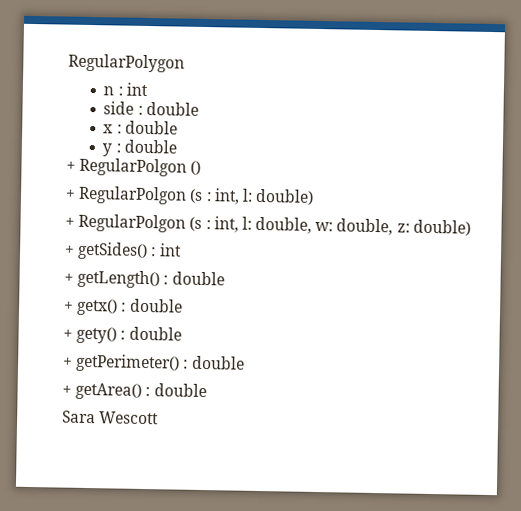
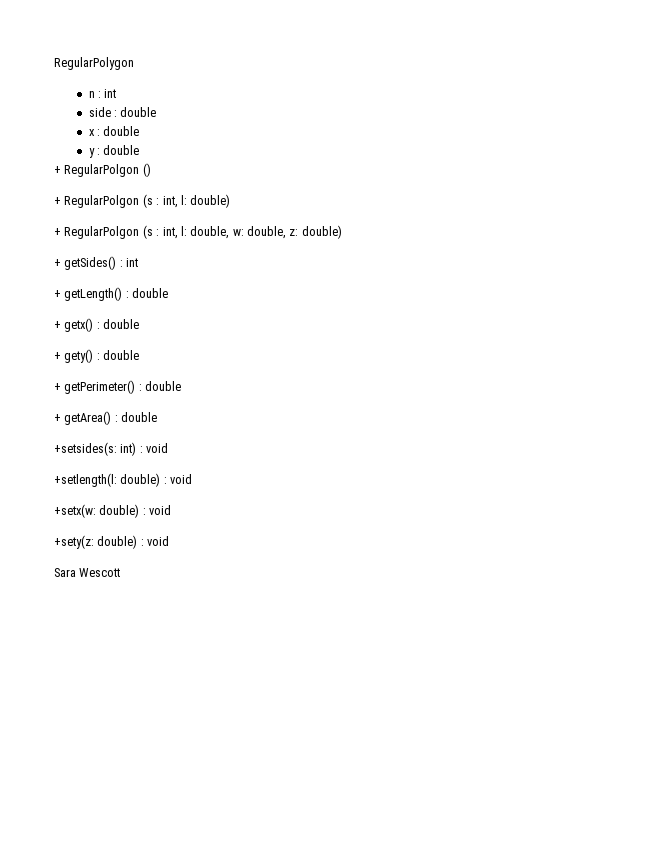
+ +setsides(s: int) : void
+ +setlength(l: double) : void
+ +setx(w: double) : void
+ +sety(z: double) : void

